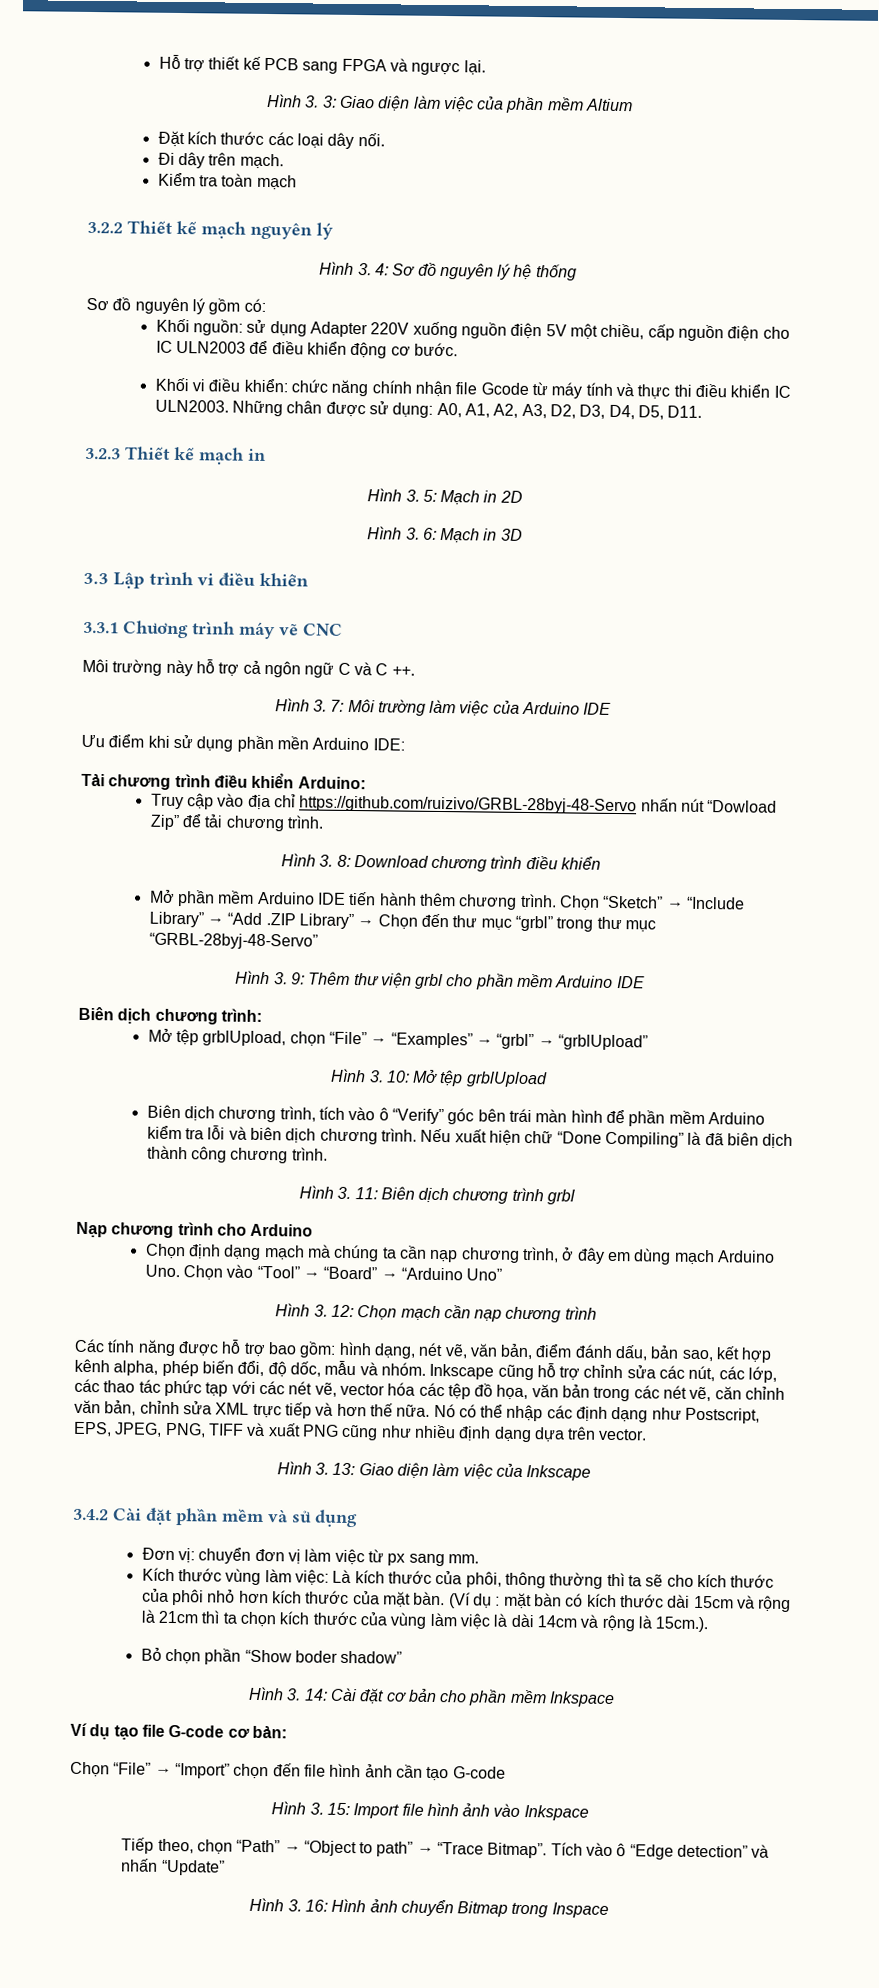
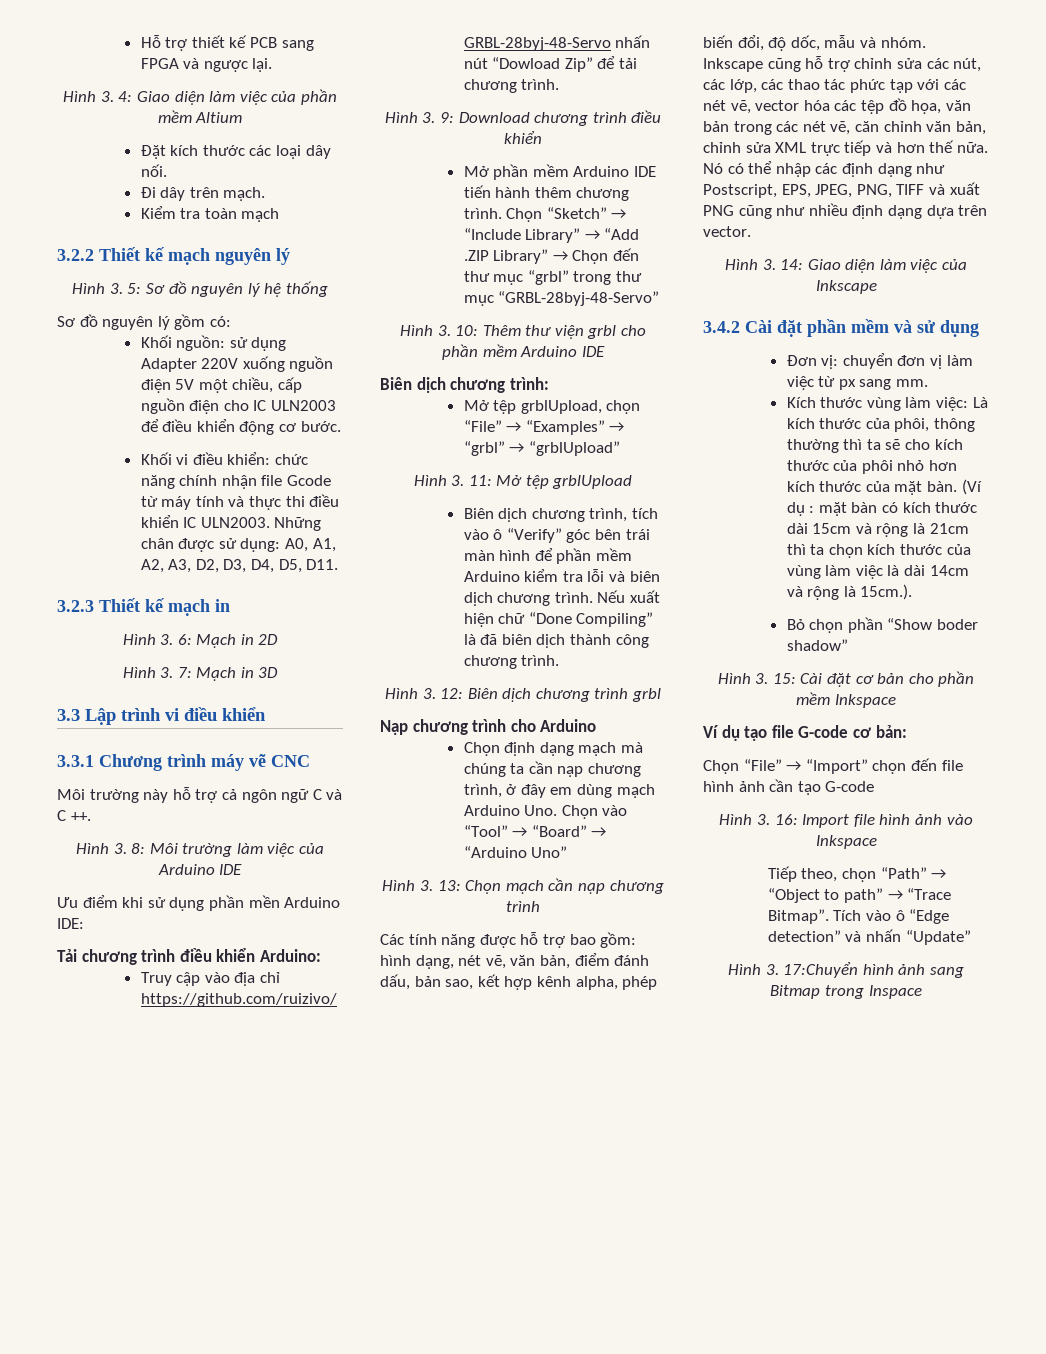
- Hình 3. 3: Giao diện làm việc của phần mềm Altium
+ Hình 3. 4: Giao diện làm việc của phần mềm Altium
- Hình 3. 4: Sơ đồ nguyên lý hệ thống
+ Hình 3. 5: Sơ đồ nguyên lý hệ thống
- Hình 3. 5: Mạch in 2D
+ Hình 3. 6: Mạch in 2D
- Hình 3. 6: Mạch in 3D
+ Hình 3. 7: Mạch in 3D
- Hình 3. 7: Môi trường làm việc của Arduino IDE
+ Hình 3. 8: Môi trường làm việc của Arduino IDE
- Hình 3. 8: Download chương trình điều khiển
+ Hình 3. 9: Download chương trình điều khiển
- Hình 3. 9: Thêm thư viện grbl cho phần mềm Arduino IDE
+ Hình 3. 10: Thêm thư viện grbl cho phần mềm Arduino IDE
- Hình 3. 10: Mở tệp grblUpload
+ Hình 3. 11: Mở tệp grblUpload
- Hình 3. 11: Biên dịch chương trình grbl
+ Hình 3. 12: Biên dịch chương trình grbl
- Hình 3. 12: Chọn mạch cần nạp chương trình
+ Hình 3. 13: Chọn mạch cần nạp chương trình
- Hình 3. 13: Giao diện làm việc của Inkscape
+ Hình 3. 14: Giao diện làm việc của Inkscape
- Hình 3. 14: Cài đặt cơ bản cho phần mềm Inkspace
+ Hình 3. 15: Cài đặt cơ bản cho phần mềm Inkspace
- Hình 3. 15: Import file hình ảnh vào Inkspace
+ Hình 3. 16: Import file hình ảnh vào Inkspace
- Hình 3. 16: Hình ảnh chuyển Bitmap trong Inspace
+ Hình 3. 17:Chuyển hình ảnh sang Bitmap trong Inspace

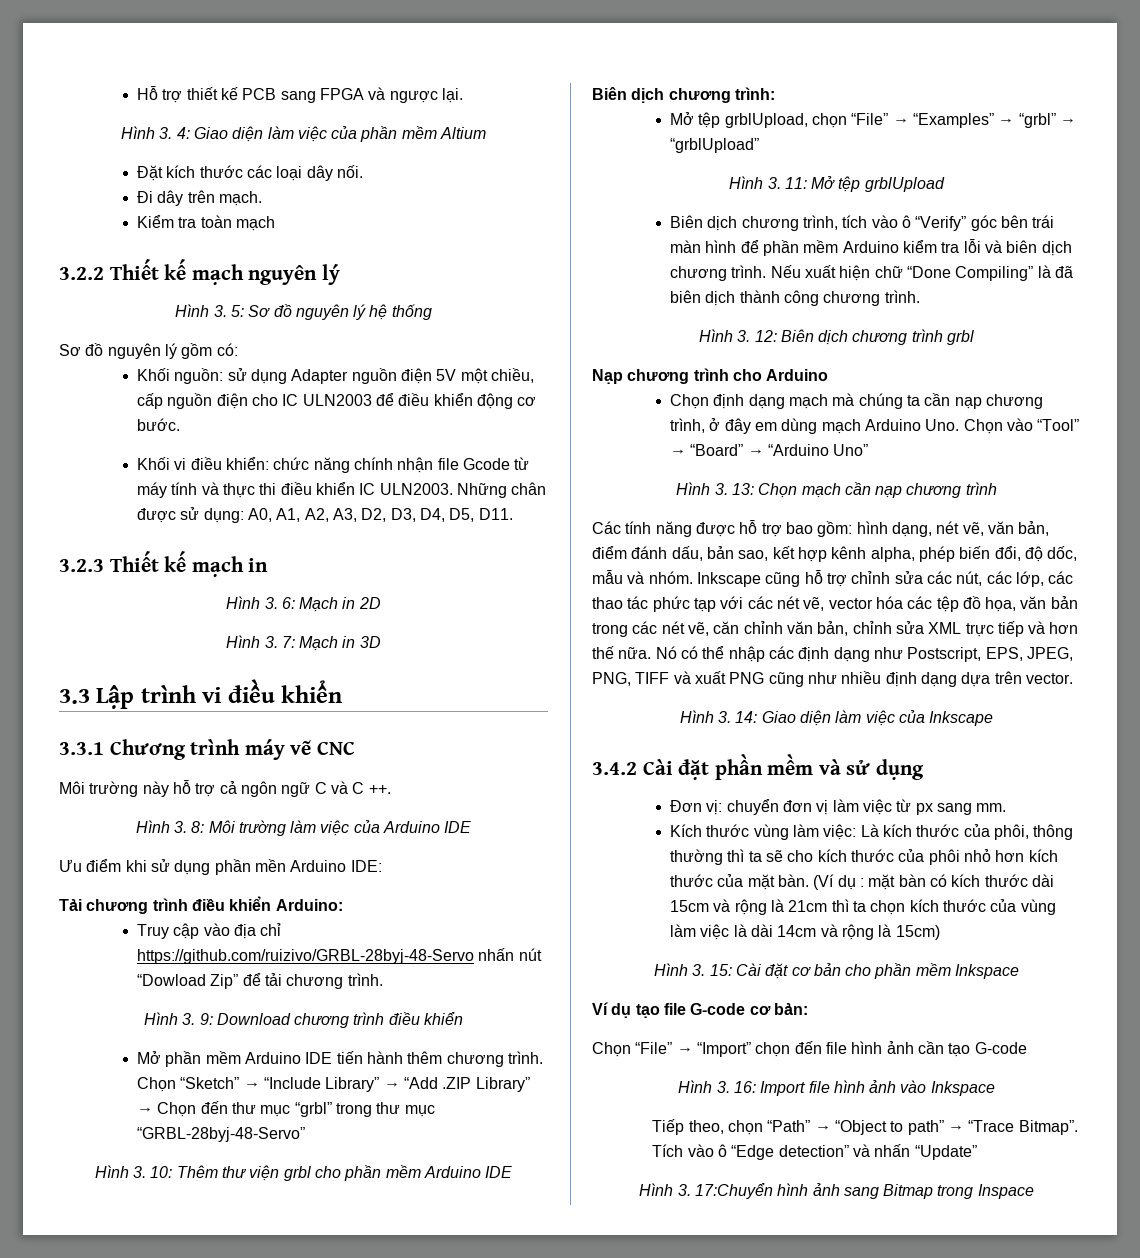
- Khối nguồn: sử dụng Adapter 220V xuống nguồn điện 5V một chiều, cấp nguồn điện cho IC ULN2003 để điều khiển động cơ bước.
+ Khối nguồn: sử dụng Adapter nguồn điện 5V một chiều, cấp nguồn điện cho IC ULN2003 để điều khiển động cơ bước.
- (Ví dụ : mặt bàn có kích thước dài 15cm và rộng là 21cm thì ta chọn kích thước của vùng làm việc là dài 14cm và rộng là 15cm.).
- Bỏ chọn phần “Show boder shadow”
+ (Ví dụ : mặt bàn có kích thước dài 15cm và rộng là 21cm thì ta chọn kích thước của vùng làm việc là dài 14cm và rộng là 15cm)

